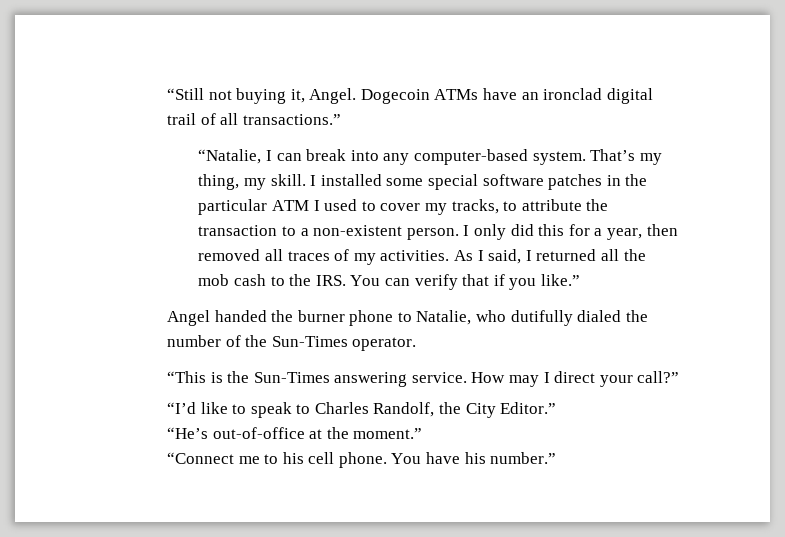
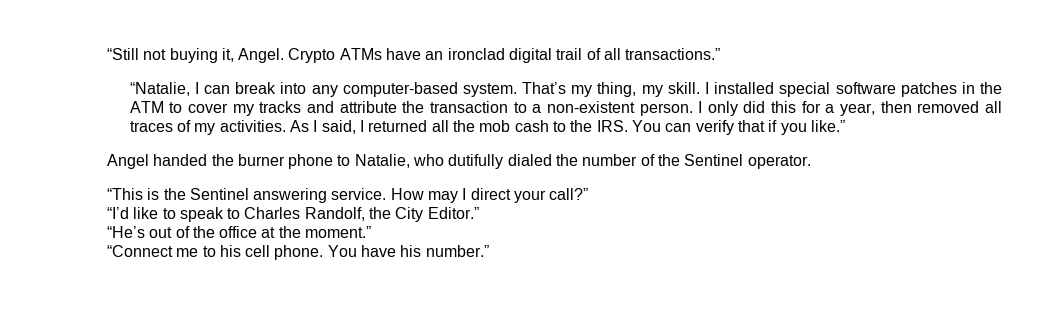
- Dogecoin ATMs have an ironclad digital trail of all transactions.”
+ Crypto ATMs have an ironclad digital trail of all transactions.”
- I installed some special software patches in the particular ATM I used to cover my tracks, to attribute the transaction to a non-existent person.
+ I installed special software patches in the ATM to cover my tracks and attribute the transaction to a non-existent person.
- Angel handed the burner phone to Natalie, who dutifully dialed the number of the Sun-Times operator.
+ Angel handed the burner phone to Natalie, who dutifully dialed the number of the Sentinel operator.
- “This is the Sun-Times answering service.
+ “This is the Sentinel answering service.
- “He’s out-of-office at the moment.”
+ “He’s out of the office at the moment.”

